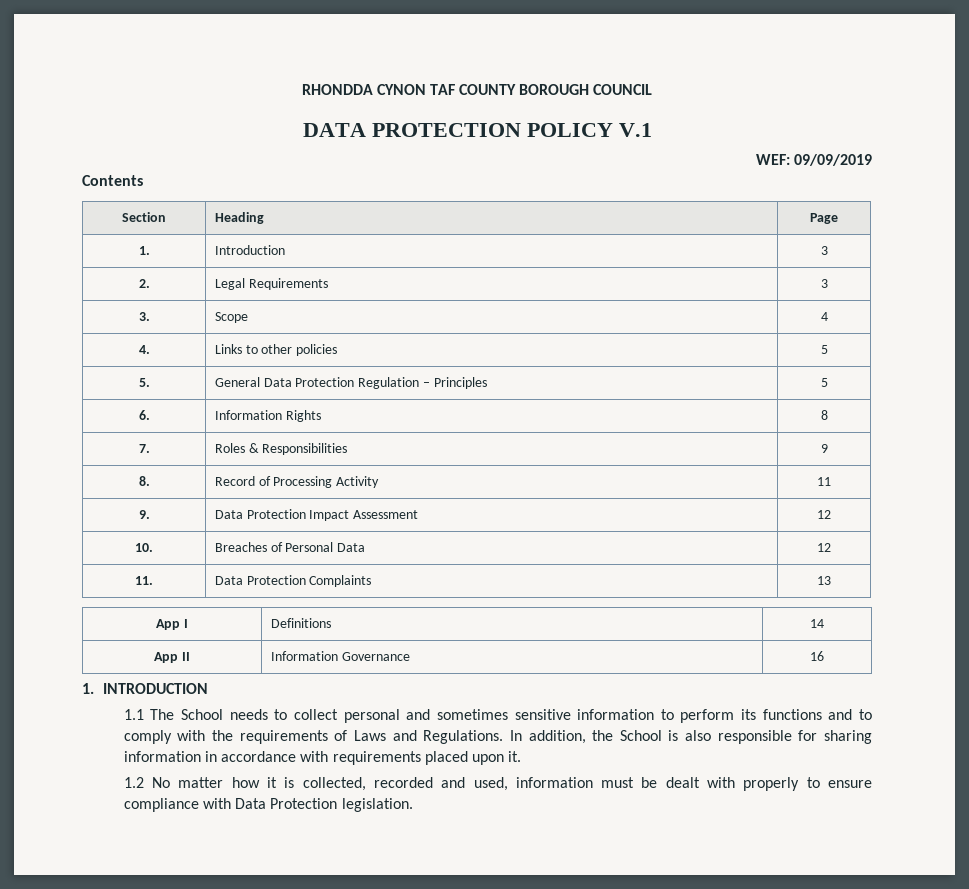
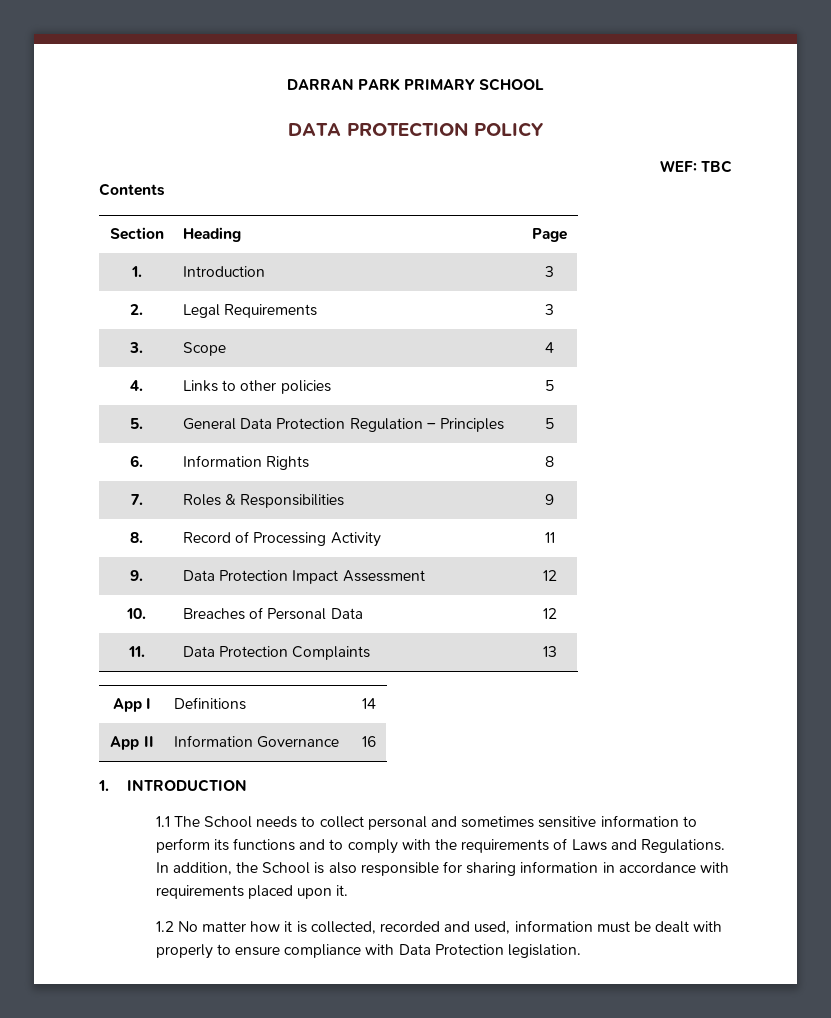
- RHONDDA CYNON TAF COUNTY BOROUGH COUNCIL
+ DARRAN PARK PRIMARY SCHOOL
- DATA PROTECTION POLICY V.1
+ DATA PROTECTION POLICY
- WEF: 09/09/2019
+ WEF: TBC

